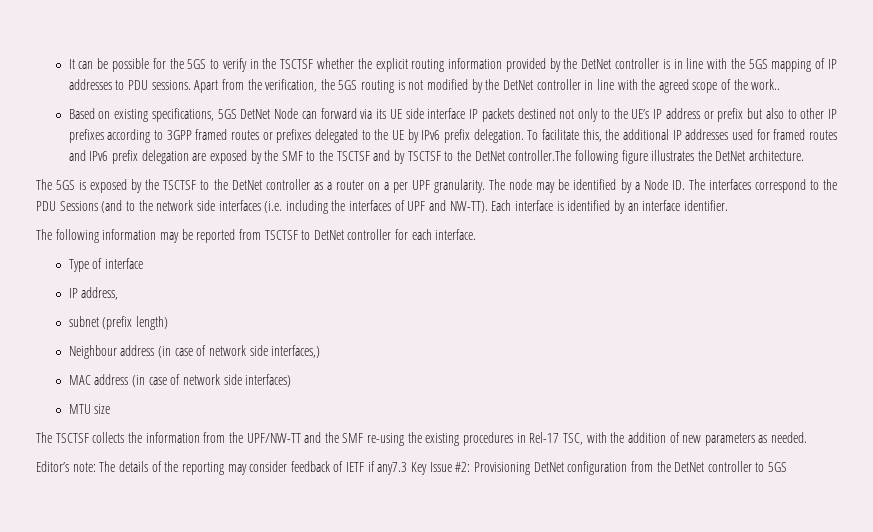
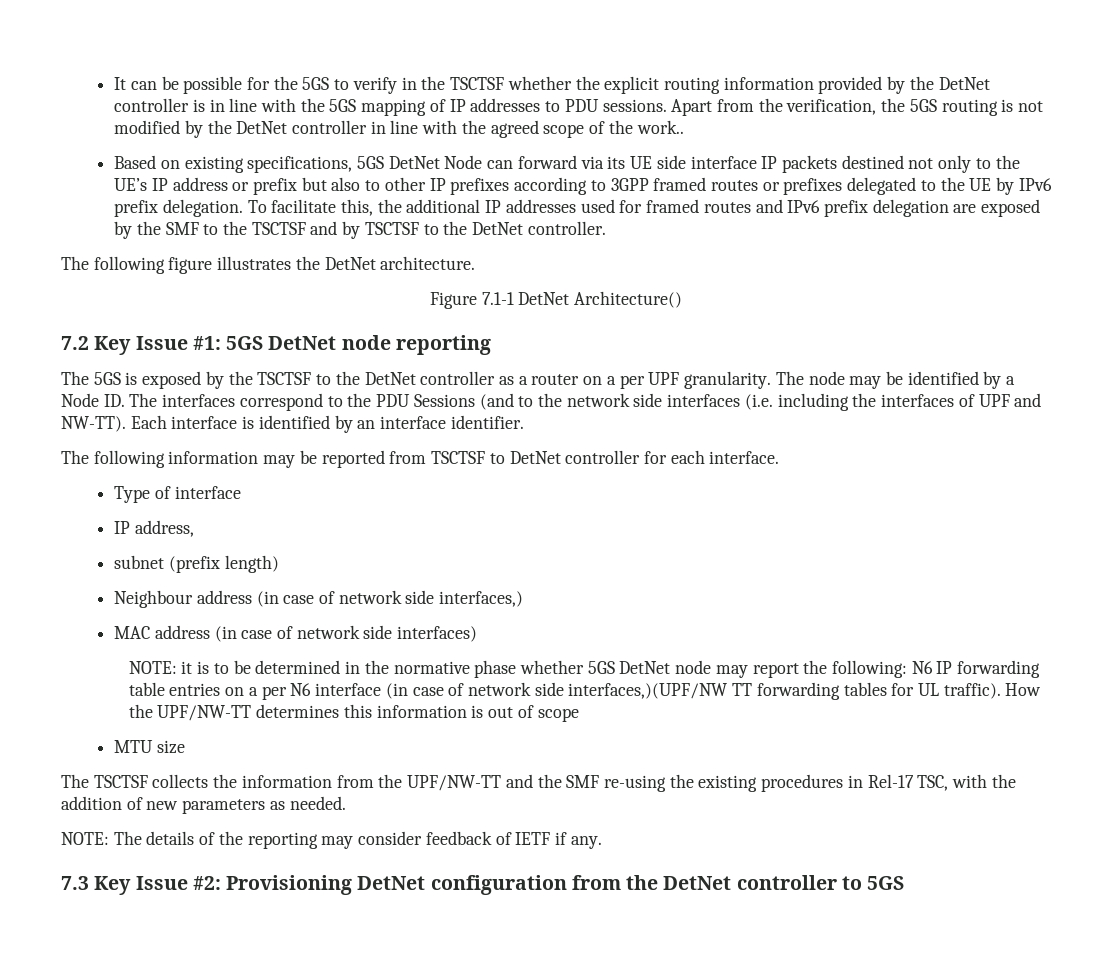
- To facilitate this, the additional IP addresses used for framed routes and IPv6 prefix delegation are exposed by the SMF to the TSCTSF and by TSCTSF to the DetNet controller.The following figure illustrates the DetNet architecture.
+ To facilitate this, the additional IP addresses used for framed routes and IPv6 prefix delegation are exposed by the SMF to the TSCTSF and by TSCTSF to the DetNet controller.
+ The following figure illustrates the DetNet architecture.
+ Figure 7.1-1 DetNet Architecture()
+ 7.2 Key Issue #1: 5GS DetNet node reporting
+ NOTE: it is to be determined in the normative phase whether 5GS DetNet node may report the following: N6 IP forwarding table entries on a per N6 interface (in case of network side interfaces,)(UPF/NW TT forwarding tables for UL traffic). How the UPF/NW-TT determines this information is out of scope
- Editor’s note: The details of the reporting may consider feedback of IETF if any7.3 Key Issue #2: Provisioning DetNet configuration from the DetNet controller to 5GS
+ NOTE: The details of the reporting may consider feedback of IETF if any.
+ 7.3 Key Issue #2: Provisioning DetNet configuration from the DetNet controller to 5GS

